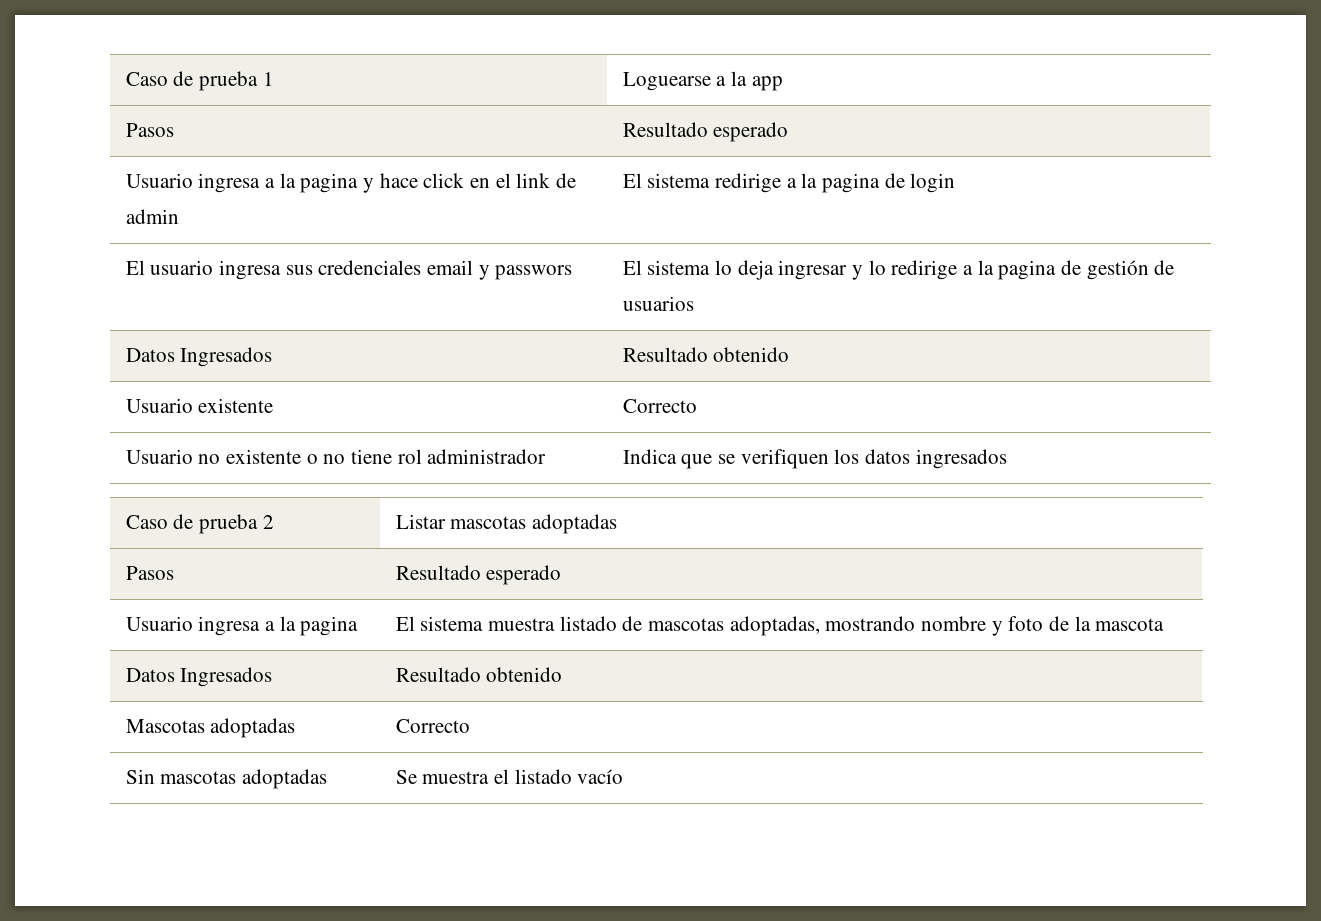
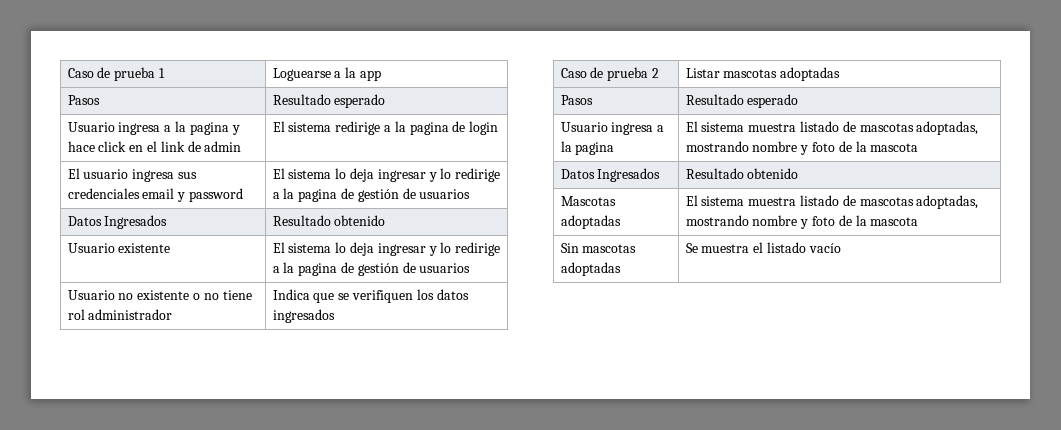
- El usuario ingresa sus credenciales email y passwors | El sistema lo deja ingresar y lo redirige a la pagina de gestión de usuarios
+ El usuario ingresa sus credenciales email y password | El sistema lo deja ingresar y lo redirige a la pagina de gestión de usuarios
- Usuario existente | Correcto
+ Usuario existente | El sistema lo deja ingresar y lo redirige a la pagina de gestión de usuarios
- Mascotas adoptadas | Correcto
+ Mascotas adoptadas | El sistema muestra listado de mascotas adoptadas, mostrando nombre y foto de la mascota

